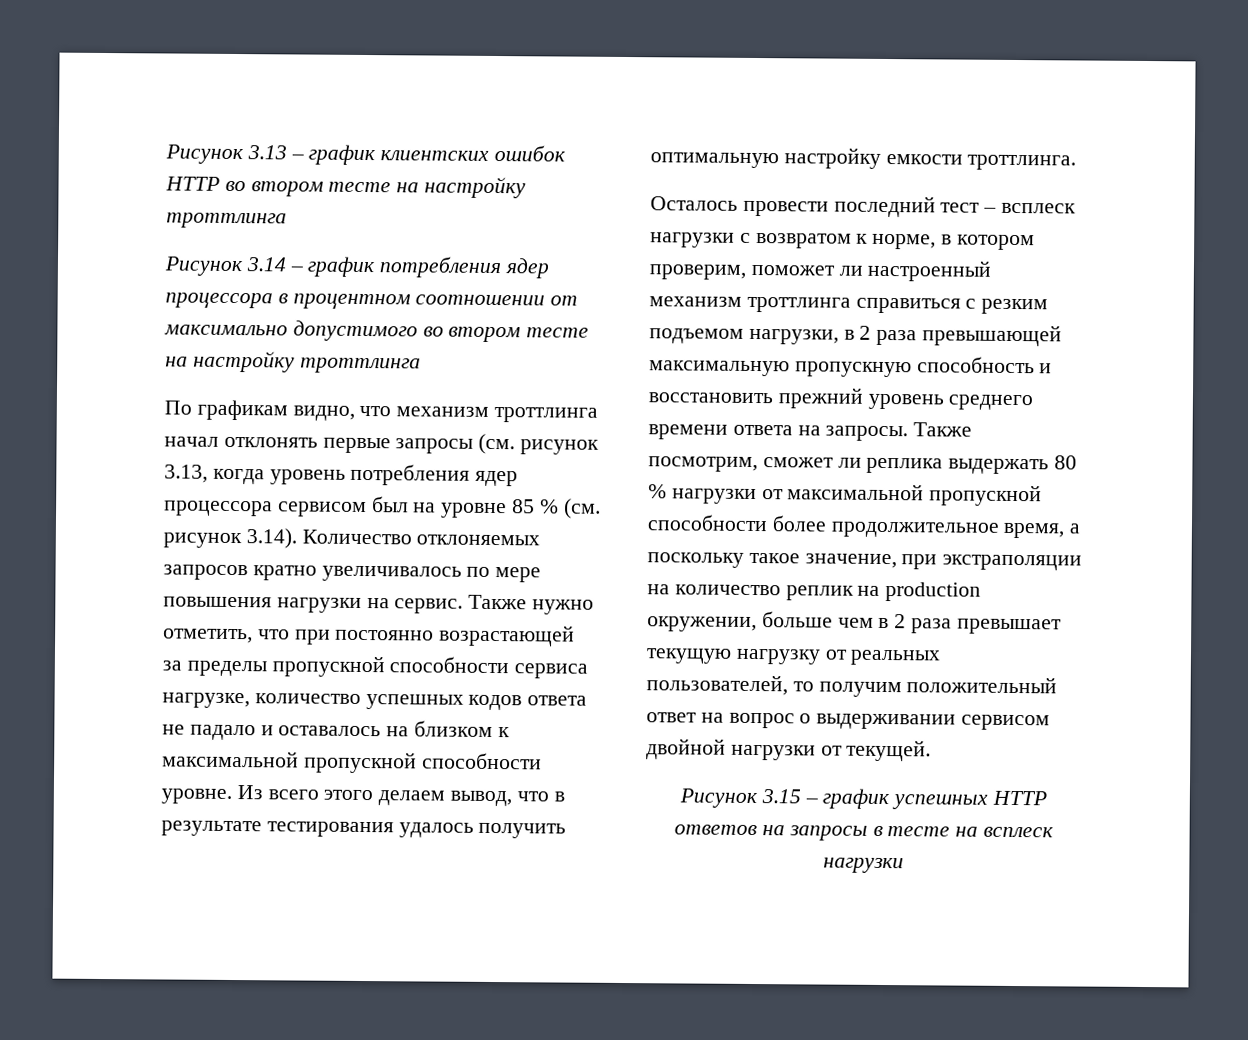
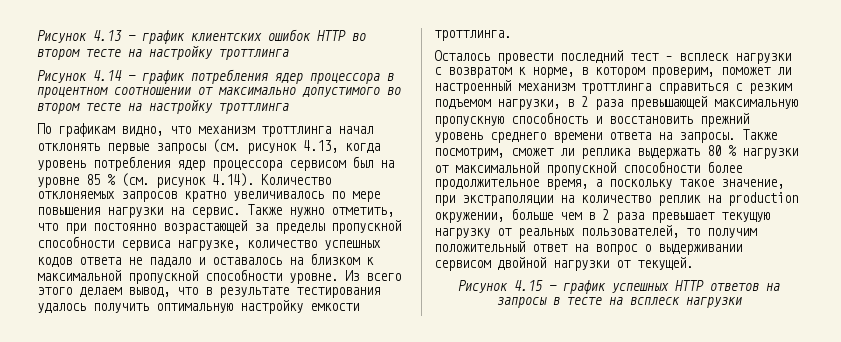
- Рисунок 3.13 – график клиентских ошибок HTTP во втором тесте на настройку троттлинга
+ Рисунок 4.13 – график клиентских ошибок HTTP во втором тесте на настройку троттлинга
- Рисунок 3.14 – график потребления ядер процессора в процентном соотношении от максимально допустимого во втором тесте на настройку троттлинга
+ Рисунок 4.14 – график потребления ядер процессора в процентном соотношении от максимально допустимого во втором тесте на настройку троттлинга
- По графикам видно, что механизм троттлинга начал отклонять первые запросы (см. рисунок 3.13, когда уровень потребления ядер процессора сервисом был на уровне 85 % (см. рисунок 3.14). Количество отклоняемых запросов кратно увеличивалось по мере повышения нагрузки на сервис.
+ По графикам видно, что механизм троттлинга начал отклонять первые запросы (см. рисунок 4.13, когда уровень потребления ядер процессора сервисом был на уровне 85 % (см. рисунок 4.14). Количество отклоняемых запросов кратно увеличивалось по мере повышения нагрузки на сервис.
- Рисунок 3.15 – график успешных HTTP ответов на запросы в тесте на всплеск нагрузки
+ Рисунок 4.15 – график успешных HTTP ответов на запросы в тесте на всплеск нагрузки

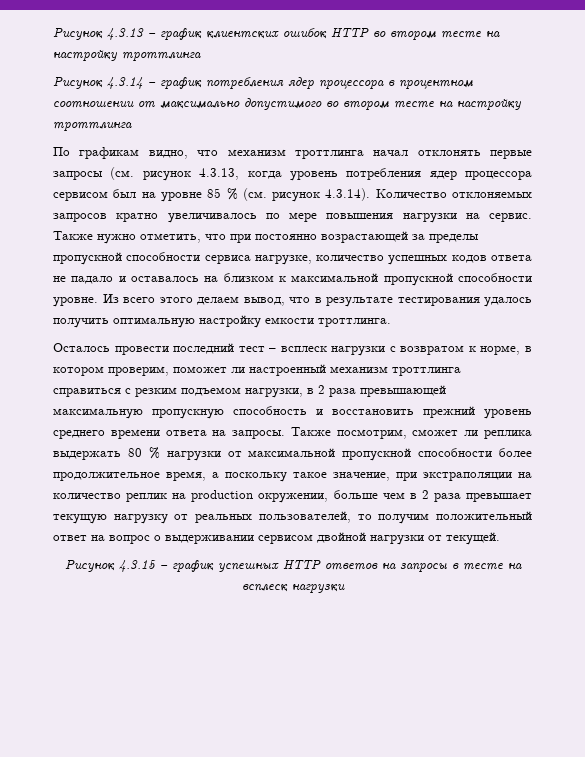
- Рисунок 4.13 – график клиентских ошибок HTTP во втором тесте на настройку троттлинга
+ Рисунок 4.3.13 – график клиентских ошибок HTTP во втором тесте на настройку троттлинга
- Рисунок 4.14 – график потребления ядер процессора в процентном соотношении от максимально допустимого во втором тесте на настройку троттлинга
+ Рисунок 4.3.14 – график потребления ядер процессора в процентном соотношении от максимально допустимого во втором тесте на настройку троттлинга
- По графикам видно, что механизм троттлинга начал отклонять первые запросы (см. рисунок 4.13, когда уровень потребления ядер процессора сервисом был на уровне 85 % (см. рисунок 4.14). Количество отклоняемых запросов кратно увеличивалось по мере повышения нагрузки на сервис.
+ По графикам видно, что механизм троттлинга начал отклонять первые запросы (см. рисунок 4.3.13, когда уровень потребления ядер процессора сервисом был на уровне 85 % (см. рисунок 4.3.14). Количество отклоняемых запросов кратно увеличивалось по мере повышения нагрузки на сервис.
- Рисунок 4.15 – график успешных HTTP ответов на запросы в тесте на всплеск нагрузки
+ Рисунок 4.3.15 – график успешных HTTP ответов на запросы в тесте на всплеск нагрузки

